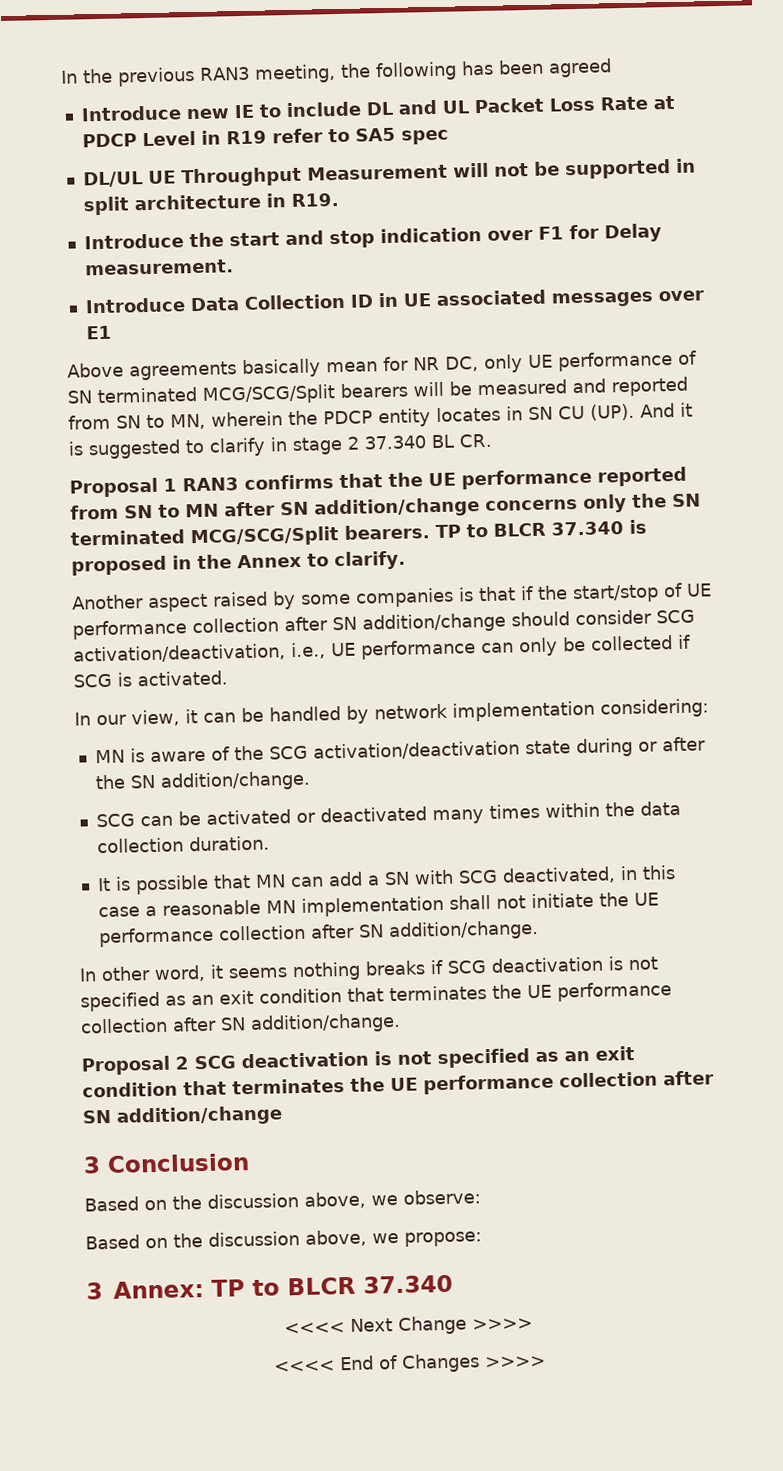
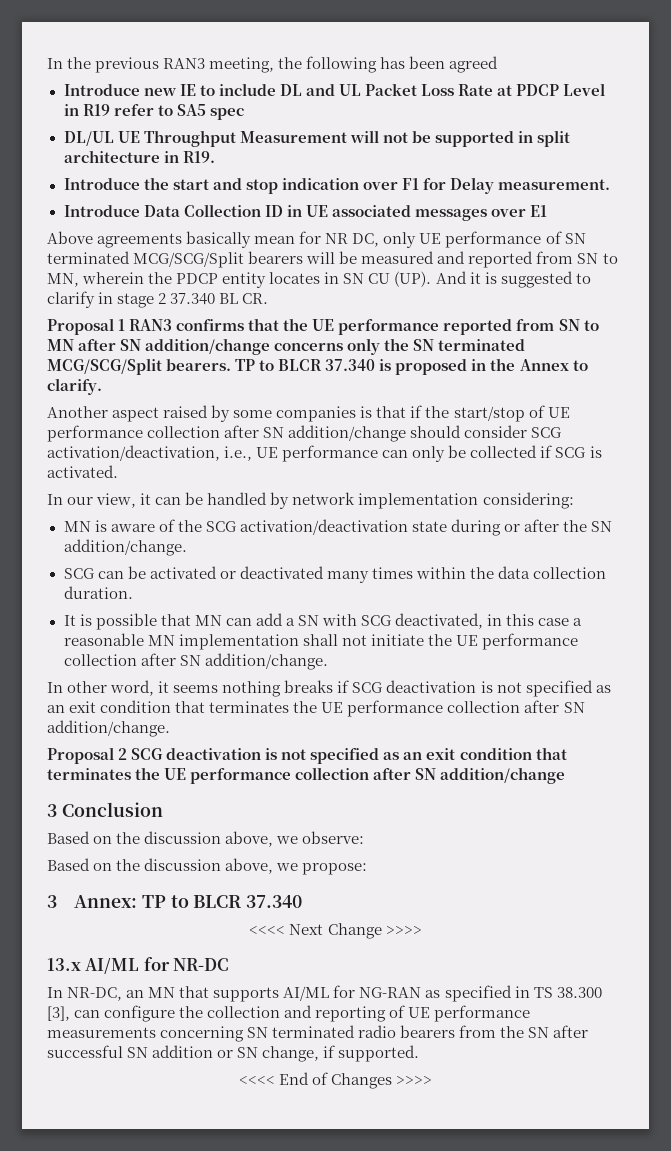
+ 13.x AI/ML for NR-DC
+ In NR-DC, an MN that supports AI/ML for NG-RAN as specified in TS 38.300 [3], can configure the collection and reporting of UE performance measurements concerning SN terminated radio bearers from the SN after successful SN addition or SN change, if supported.

